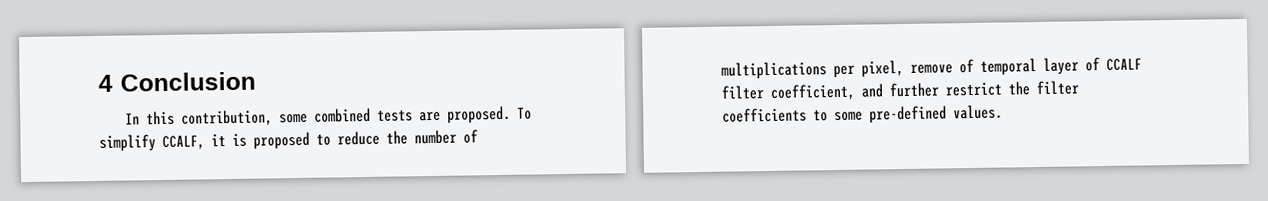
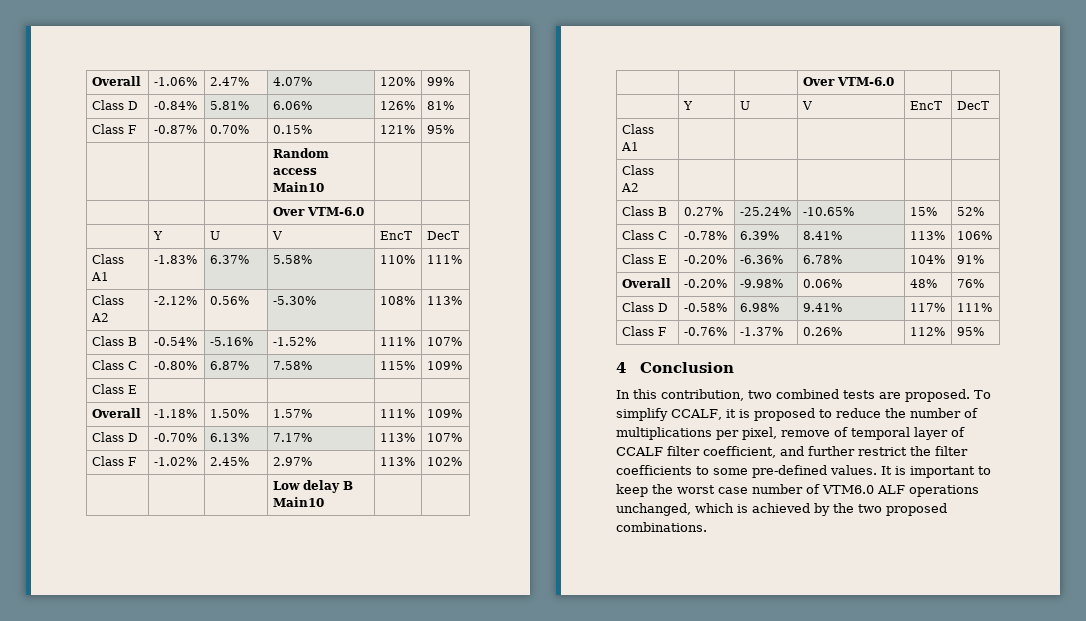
+ Overall | -1.06% | 2.47% | 4.07% | 120% | 99%
+ Class D | -0.84% | 5.81% | 6.06% | 126% | 81%
+ Class F | -0.87% | 0.70% | 0.15% | 121% | 95%
+ | | | Random access Main10 | |
+ | | | Over VTM-6.0 | |
+ | Y | U | V | EncT | DecT
+ Class A1 | -1.83% | 6.37% | 5.58% | 110% | 111%
+ Class A2 | -2.12% | 0.56% | -5.30% | 108% | 113%
+ Class B | -0.54% | -5.16% | -1.52% | 111% | 107%
+ Class C | -0.80% | 6.87% | 7.58% | 115% | 109%
+ Class E | | | | |
+ Overall | -1.18% | 1.50% | 1.57% | 111% | 109%
+ Class D | -0.70% | 6.13% | 7.17% | 113% | 107%
+ Class F | -1.02% | 2.45% | 2.97% | 113% | 102%
+ | | | Low delay B Main10 | |
+ | | | Over VTM-6.0 | |
+ | Y | U | V | EncT | DecT
+ Class A1 | | | | |
+ Class A2 | | | | |
+ Class B | 0.27% | -25.24% | -10.65% | 15% | 52%
+ Class C | -0.78% | 6.39% | 8.41% | 113% | 106%
+ Class E | -0.20% | -6.36% | 6.78% | 104% | 91%
+ Overall | -0.20% | -9.98% | 0.06% | 48% | 76%
+ Class D | -0.58% | 6.98% | 9.41% | 117% | 111%
+ Class F | -0.76% | -1.37% | 0.26% | 112% | 95%
- In this contribution, some combined tests are proposed.
+ In this contribution, two combined tests are proposed.
+ It is important to keep the worst case number of VTM6.0 ALF operations unchanged, which is achieved by the two proposed combinations.

